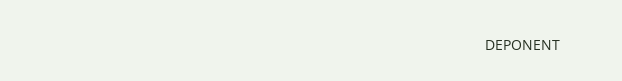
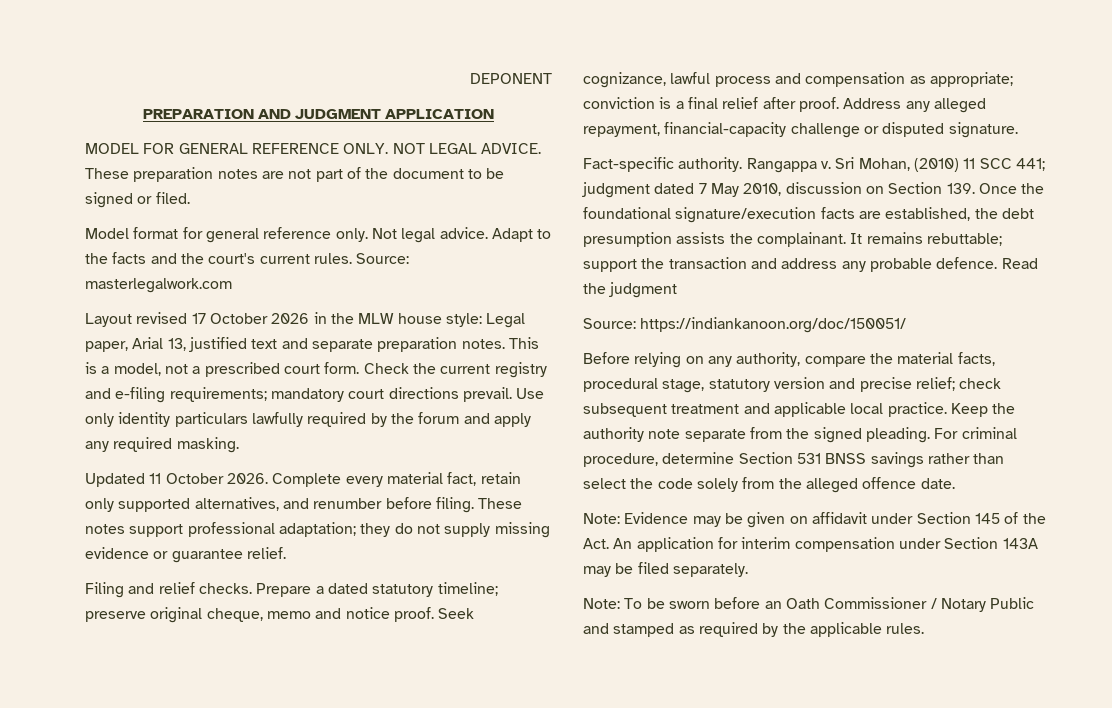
+ PREPARATION AND JUDGMENT APPLICATION
+ MODEL FOR GENERAL REFERENCE ONLY. NOT LEGAL ADVICE. These preparation notes are not part of the document to be signed or filed.
+ Model format for general reference only. Not legal advice. Adapt to the facts and the court's current rules. Source: masterlegalwork.com
+ Layout revised 17 October 2026 in the MLW house style: Legal paper, Arial 13, justified text and separate preparation notes. This is a model, not a prescribed court form. Check the current registry and e-filing requirements; mandatory court directions prevail. Use only identity particulars lawfully required by the forum and apply any required masking.
+ Updated 11 October 2026. Complete every material fact, retain only supported alternatives, and renumber before filing. These notes support professional adaptation; they do not supply missing evidence or guarantee relief.
+ Filing and relief checks. Prepare a dated statutory timeline; preserve original cheque, memo and notice proof. Seek cognizance, lawful process and compensation as appropriate; conviction is a final relief after proof. Address any alleged repayment, financial-capacity challenge or disputed signature.
+ Fact-specific authority. Rangappa v. Sri Mohan, (2010) 11 SCC 441; judgment dated 7 May 2010, discussion on Section 139. Once the foundational signature/execution facts are established, the debt presumption assists the complainant. It remains rebuttable; support the transaction and address any probable defence. Read the judgment
+ Source: https://indiankanoon.org/doc/150051/
+ Before relying on any authority, compare the material facts, procedural stage, statutory version and precise relief; check subsequent treatment and applicable local practice. Keep the authority note separate from the signed pleading. For criminal procedure, determine Section 531 BNSS savings rather than select the code solely from the alleged offence date.
+ Note: Evidence may be given on affidavit under Section 145 of the Act. An application for interim compensation under Section 143A may be filed separately.
+ Note: To be sworn before an Oath Commissioner / Notary Public and stamped as required by the applicable rules.

